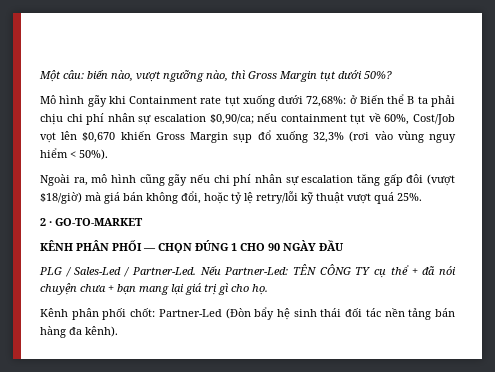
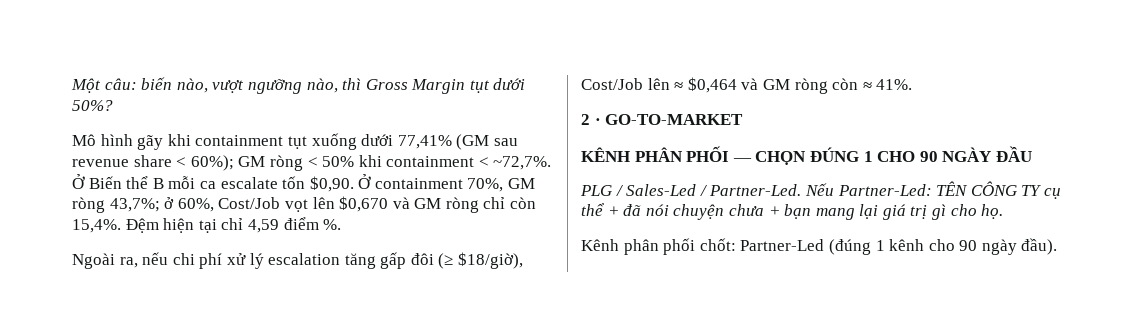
- Mô hình gãy khi Containment rate tụt xuống dưới 72,68%: ở Biến thể B ta phải chịu chi phí nhân sự escalation $0,90/ca; nếu containment tụt về 60%, Cost/Job vọt lên $0,670 khiến Gross Margin sụp đổ xuống 32,3% (rơi vào vùng nguy hiểm < 50%).
- Ngoài ra, mô hình cũng gãy nếu chi phí nhân sự escalation tăng gấp đôi (vượt $18/giờ) mà giá bán không đổi, hoặc tỷ lệ retry/lỗi kỹ thuật vượt quá 25%.
+ Mô hình gãy khi containment tụt xuống dưới 77,41% (GM sau revenue share < 60%); GM ròng < 50% khi containment < ~72,7%. Ở Biến thể B mỗi ca escalate tốn $0,90. Ở containment 70%, GM ròng 43,7%; ở 60%, Cost/Job vọt lên $0,670 và GM ròng chỉ còn 15,4%. Đệm hiện tại chỉ 4,59 điểm %.
+ Ngoài ra, nếu chi phí xử lý escalation tăng gấp đôi (≥ $18/giờ), Cost/Job lên ≈ $0,464 và GM ròng còn ≈ 41%.
- Kênh phân phối chốt: Partner-Led (Đòn bẩy hệ sinh thái đối tác nền tảng bán hàng đa kênh).
+ Kênh phân phối chốt: Partner-Led (đúng 1 kênh cho 90 ngày đầu).

